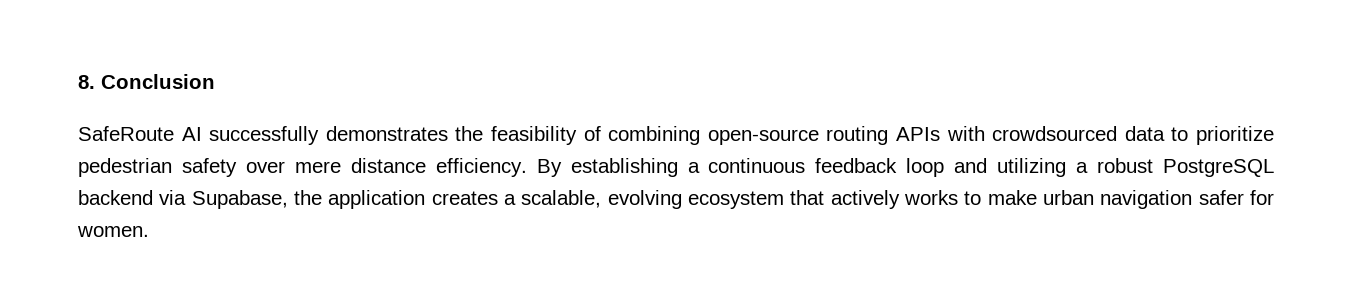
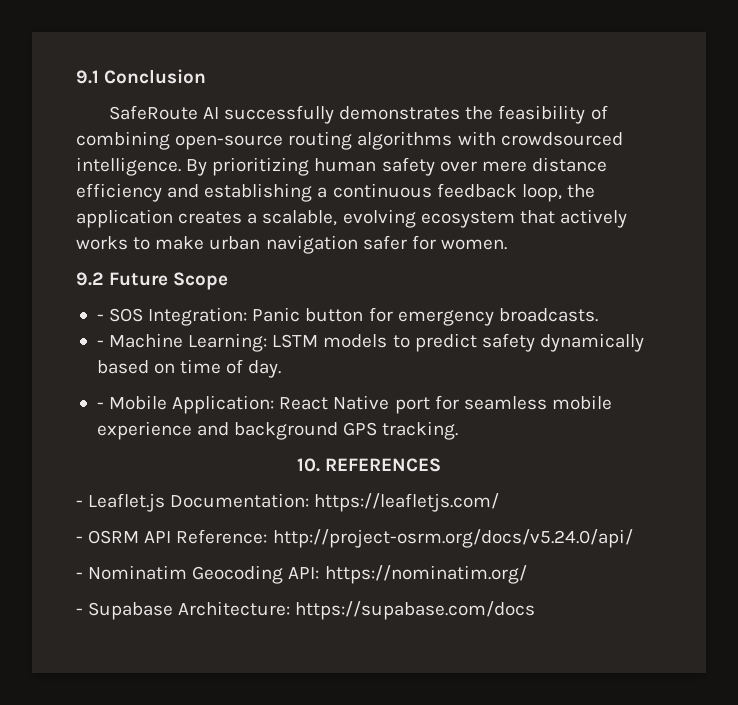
- 8. Conclusion
+ 9.1 Conclusion
- SafeRoute AI successfully demonstrates the feasibility of combining open-source routing APIs with crowdsourced data to prioritize pedestrian safety over mere distance efficiency. By establishing a continuous feedback loop and utilizing a robust PostgreSQL backend via Supabase, the application creates a scalable, evolving ecosystem that actively works to make urban navigation safer for women.
+ SafeRoute AI successfully demonstrates the feasibility of combining open-source routing algorithms with crowdsourced intelligence. By prioritizing human safety over mere distance efficiency and establishing a continuous feedback loop, the application creates a scalable, evolving ecosystem that actively works to make urban navigation safer for women.
+ 9.2 Future Scope
+ - SOS Integration: Panic button for emergency broadcasts.
+ - Machine Learning: LSTM models to predict safety dynamically based on time of day.
+ - Mobile Application: React Native port for seamless mobile experience and background GPS tracking.
+ 10. REFERENCES
+ - Leaflet.js Documentation: https://leafletjs.com/
+ - OSRM API Reference: http://project-osrm.org/docs/v5.24.0/api/
+ - Nominatim Geocoding API: https://nominatim.org/
+ - Supabase Architecture: https://supabase.com/docs

